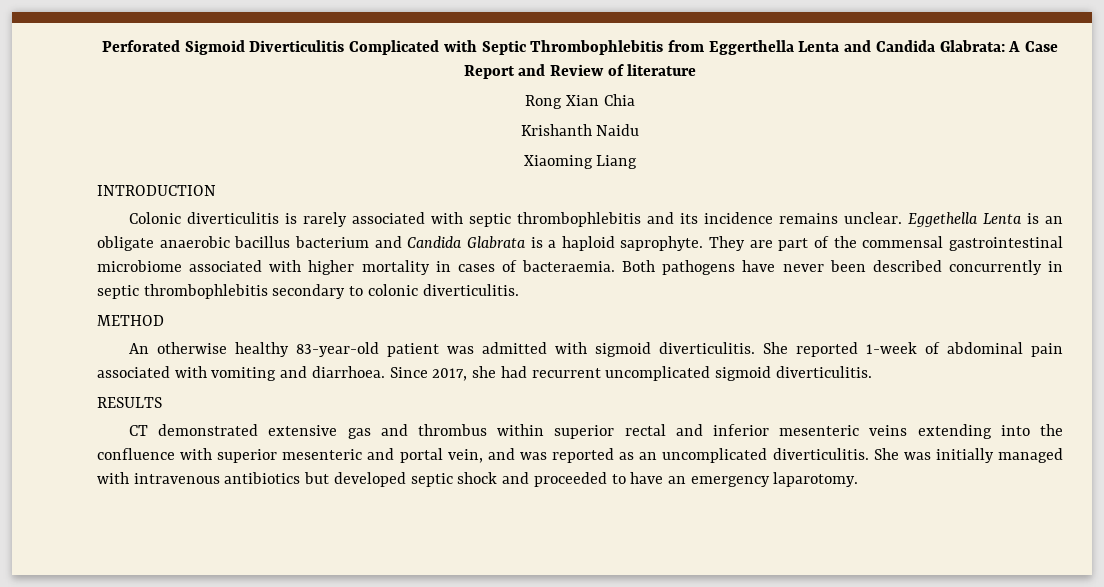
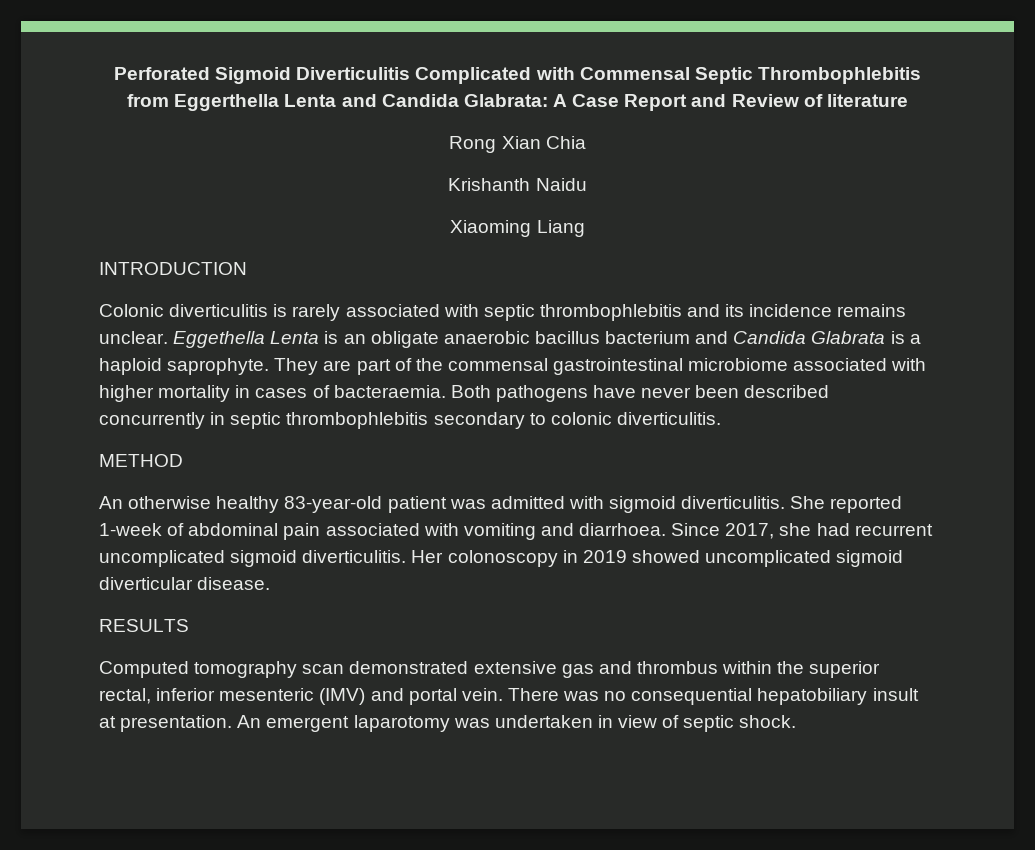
- Perforated Sigmoid Diverticulitis Complicated with Septic Thrombophlebitis from Eggerthella Lenta and Candida Glabrata: A Case Report and Review of literature
+ Perforated Sigmoid Diverticulitis Complicated with Commensal Septic Thrombophlebitis from Eggerthella Lenta and Candida Glabrata: A Case Report and Review of literature
- Since 2017, she had recurrent uncomplicated sigmoid diverticulitis.
+ Since 2017, she had recurrent uncomplicated sigmoid diverticulitis. Her colonoscopy in 2019 showed uncomplicated sigmoid diverticular disease.
  RESULTS
- CT demonstrated extensive gas and thrombus within superior rectal and inferior mesenteric veins extending into the confluence with superior mesenteric and portal vein, and was reported as an uncomplicated diverticulitis. She was initially managed with intravenous antibiotics but developed septic shock and proceeded to have an emergency laparotomy.
+ Computed tomography scan demonstrated extensive gas and thrombus within the superior rectal, inferior mesenteric (IMV) and portal vein. There was no consequential hepatobiliary insult at presentation. An emergent laparotomy was undertaken in view of septic shock.

